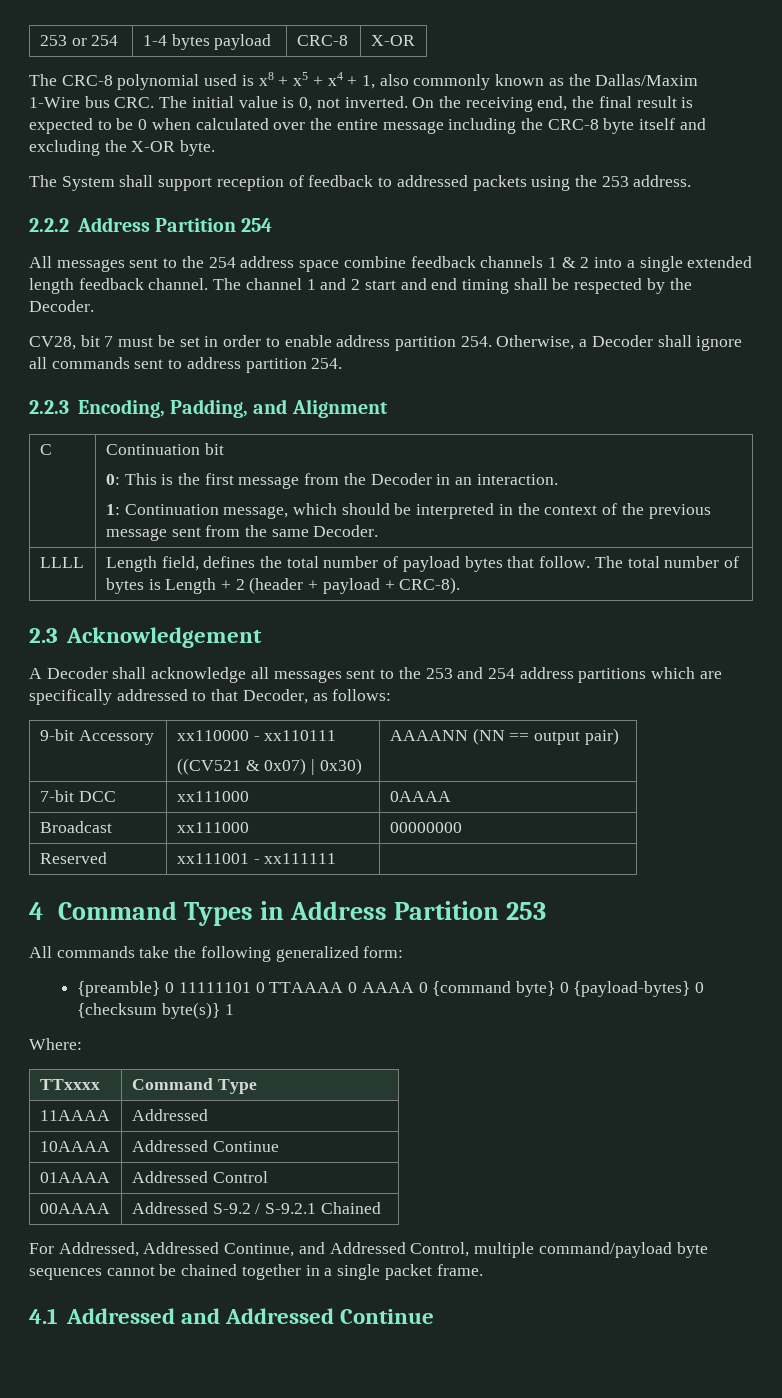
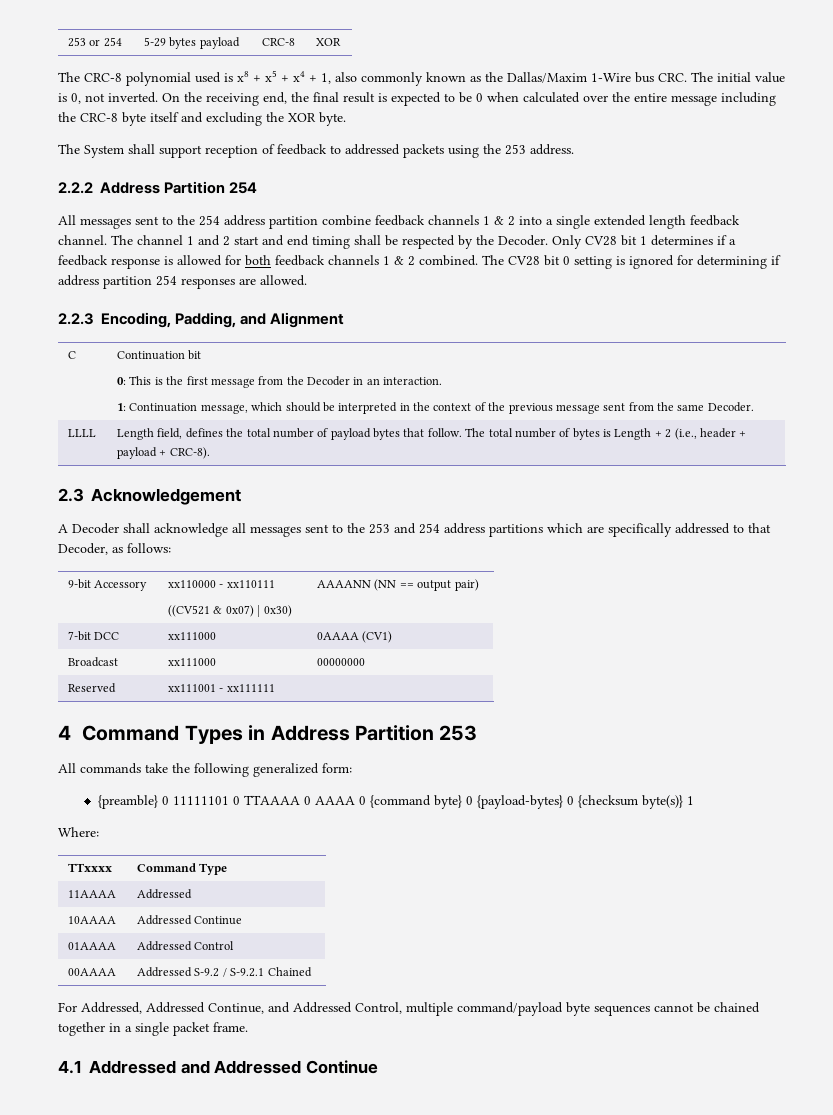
- 253 or 254 | 1-4 bytes payload | CRC-8 | X-OR
+ 253 or 254 | 5-29 bytes payload | CRC-8 | XOR
- On the receiving end, the final result is expected to be 0 when calculated over the entire message including the CRC-8 byte itself and excluding the X-OR byte.
+ On the receiving end, the final result is expected to be 0 when calculated over the entire message including the CRC-8 byte itself and excluding the XOR byte.
- All messages sent to the 254 address space combine feedback channels 1 & 2 into a single extended length feedback channel.
+ All messages sent to the 254 address partition combine feedback channels 1 & 2 into a single extended length feedback channel.
- The channel 1 and 2 start and end timing shall be respected by the Decoder.
- CV28, bit 7 must be set in order to enable address partition 254. Otherwise, a Decoder shall ignore all commands sent to address partition 254.
+ The channel 1 and 2 start and end timing shall be respected by the Decoder. Only CV28 bit 1 determines if a feedback response is allowed for both feedback channels 1 & 2 combined. The CV28 bit 0 setting is ignored for determining if address partition 254 responses are allowed.
- LLLL | Length field, defines the total number of payload bytes that follow. The total number of bytes is Length + 2 (header + payload + CRC-8).
+ LLLL | Length field, defines the total number of payload bytes that follow. The total number of bytes is Length + 2 (i.e., header + payload + CRC-8).
- 7-bit DCC | xx111000 | 0AAAA
+ 7-bit DCC | xx111000 | 0AAAA (CV1)

